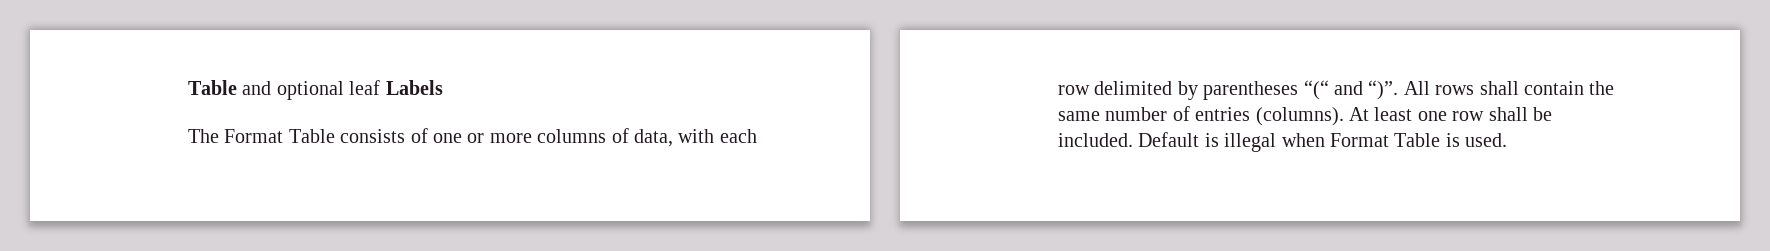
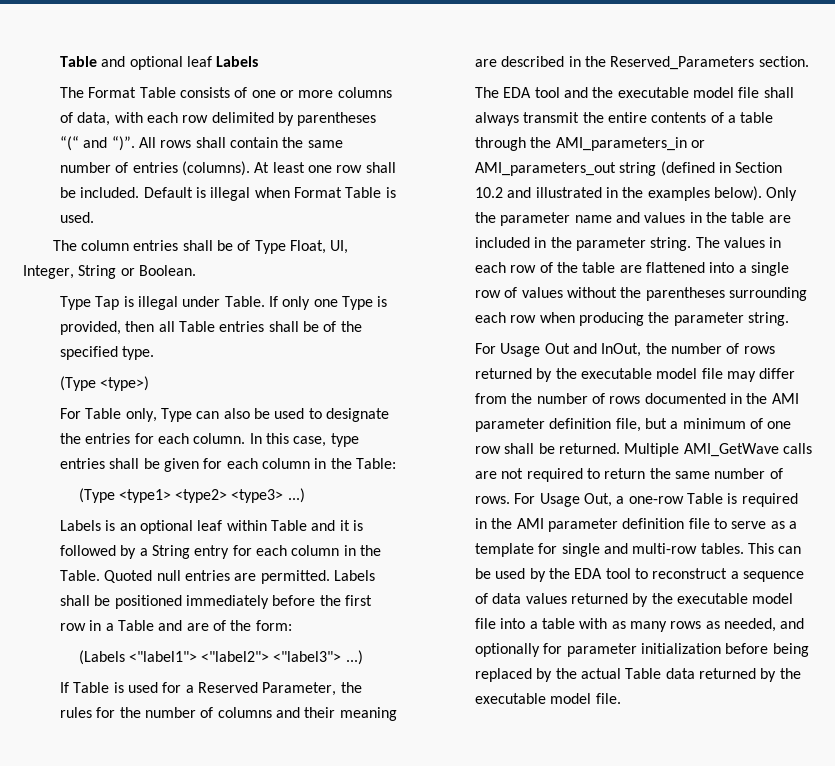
+ The column entries shall be of Type Float, UI, Integer, String or Boolean.
+ Type Tap is illegal under Table. If only one Type is provided, then all Table entries shall be of the specified type.
+ (Type <type>)
+ For Table only, Type can also be used to designate the entries for each column. In this case, type entries shall be given for each column in the Table:
+ (Type <type1> <type2> <type3> ...)
+ Labels is an optional leaf within Table and it is followed by a String entry for each column in the Table. Quoted null entries are permitted. Labels shall be positioned immediately before the first row in a Table and are of the form:
+ (Labels <"label1"> <"label2"> <"label3"> ...)
+ If Table is used for a Reserved Parameter, the rules for the number of columns and their meaning are described in the Reserved_Parameters section.
+ The EDA tool and the executable model file shall always transmit the entire contents of a table through the AMI_parameters_in or AMI_parameters_out string (defined in Section 10.2 and illustrated in the examples below). Only the parameter name and values in the table are included in the parameter string. The values in each row of the table are flattened into a single row of values without the parentheses surrounding each row when producing the parameter string.
+ For Usage Out and InOut, the number of rows returned by the executable model file may differ from the number of rows documented in the AMI parameter definition file, but a minimum of one row shall be returned. Multiple AMI_GetWave calls are not required to return the same number of rows. For Usage Out, a one-row Table is required in the AMI parameter definition file to serve as a template for single and multi-row tables. This can be used by the EDA tool to reconstruct a sequence of data values returned by the executable model file into a table with as many rows as needed, and optionally for parameter initialization before being replaced by the actual Table data returned by the executable model file.

